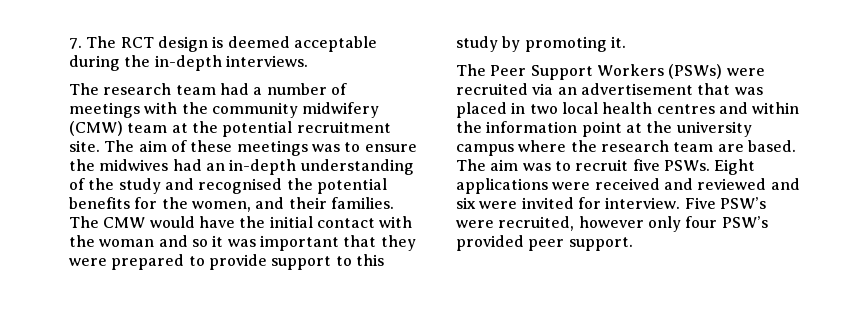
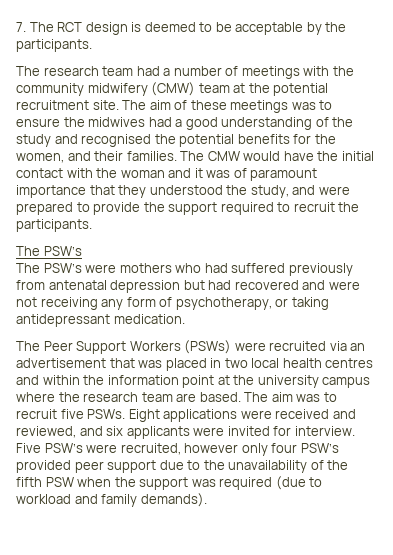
- 7. The RCT design is deemed acceptable during the in-depth interviews.
+ 7. The RCT design is deemed to be acceptable by the participants.
- The aim of these meetings was to ensure the midwives had an in-depth understanding of the study and recognised the potential benefits for the women, and their families.
+ The aim of these meetings was to ensure the midwives had a good understanding of the study and recognised the potential benefits for the women, and their families.
- The CMW would have the initial contact with the woman and so it was important that they were prepared to provide support to this study by promoting it.
+ The CMW would have the initial contact with the woman and it was of paramount importance that they understood the study, and were prepared to provide the support required to recruit the participants.
+ The PSW’s
+ The PSW’s were mothers who had suffered previously from antenatal depression but had recovered and were not receiving any form of psychotherapy, or taking antidepressant medication.
- Eight applications were received and reviewed and six were invited for interview.
+ Eight applications were received and reviewed, and six applicants were invited for interview.
- Five PSW’s were recruited, however only four PSW’s provided peer support.
+ Five PSW’s were recruited, however only four PSW’s provided peer support due to the unavailability of the fifth PSW when the support was required (due to workload and family demands).

